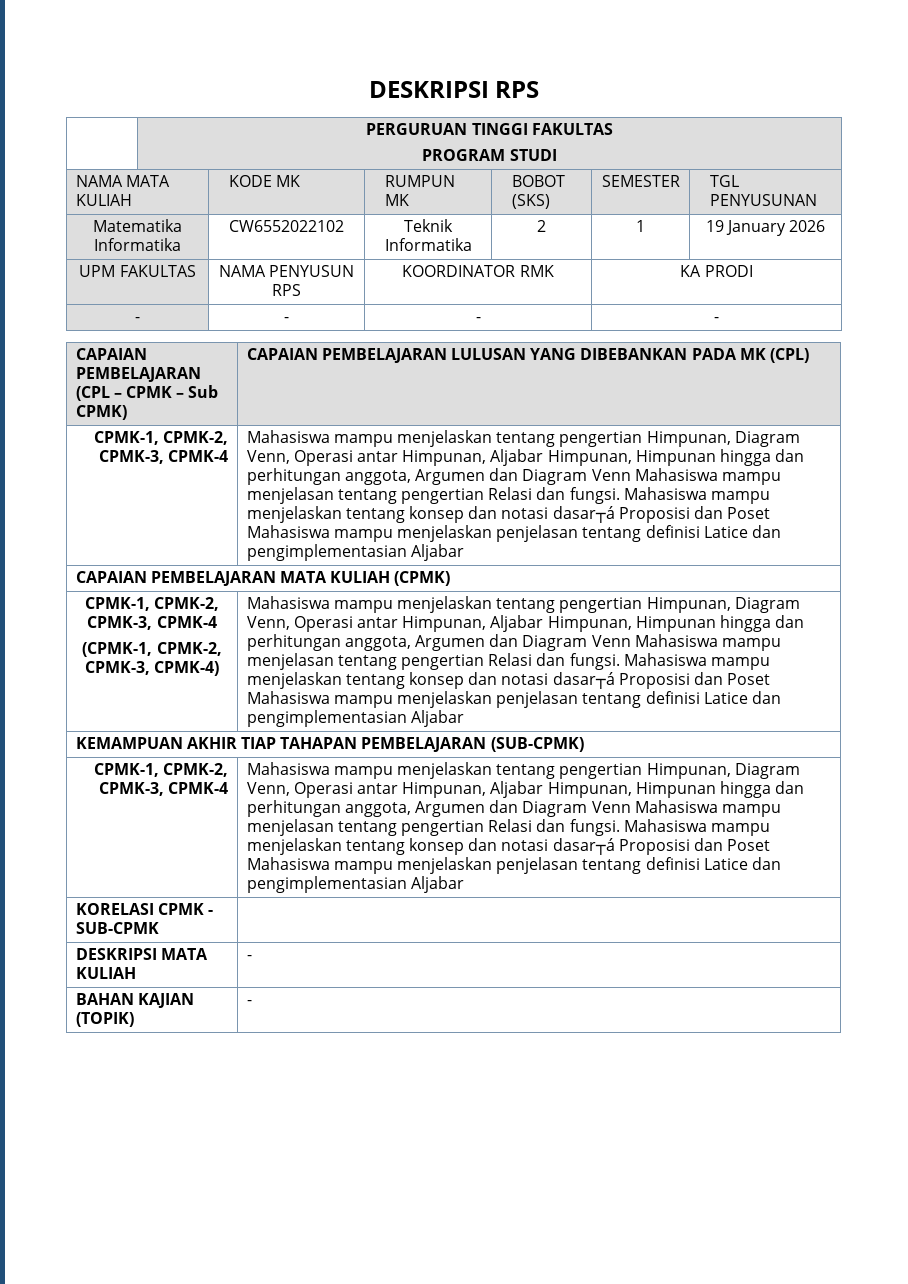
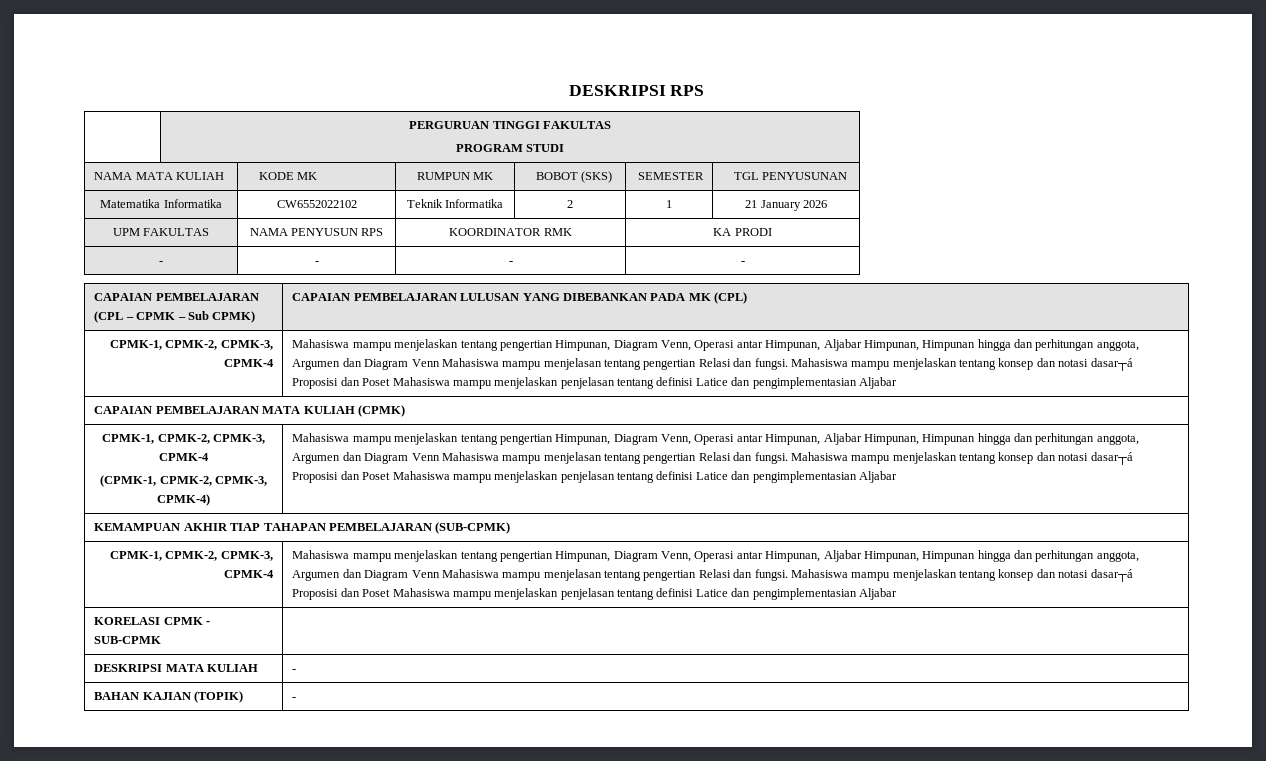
- Matematika Informatika | CW6552022102 | Teknik Informatika | 2 | 1 | 19 January 2026
+ Matematika Informatika | CW6552022102 | Teknik Informatika | 2 | 1 | 21 January 2026

